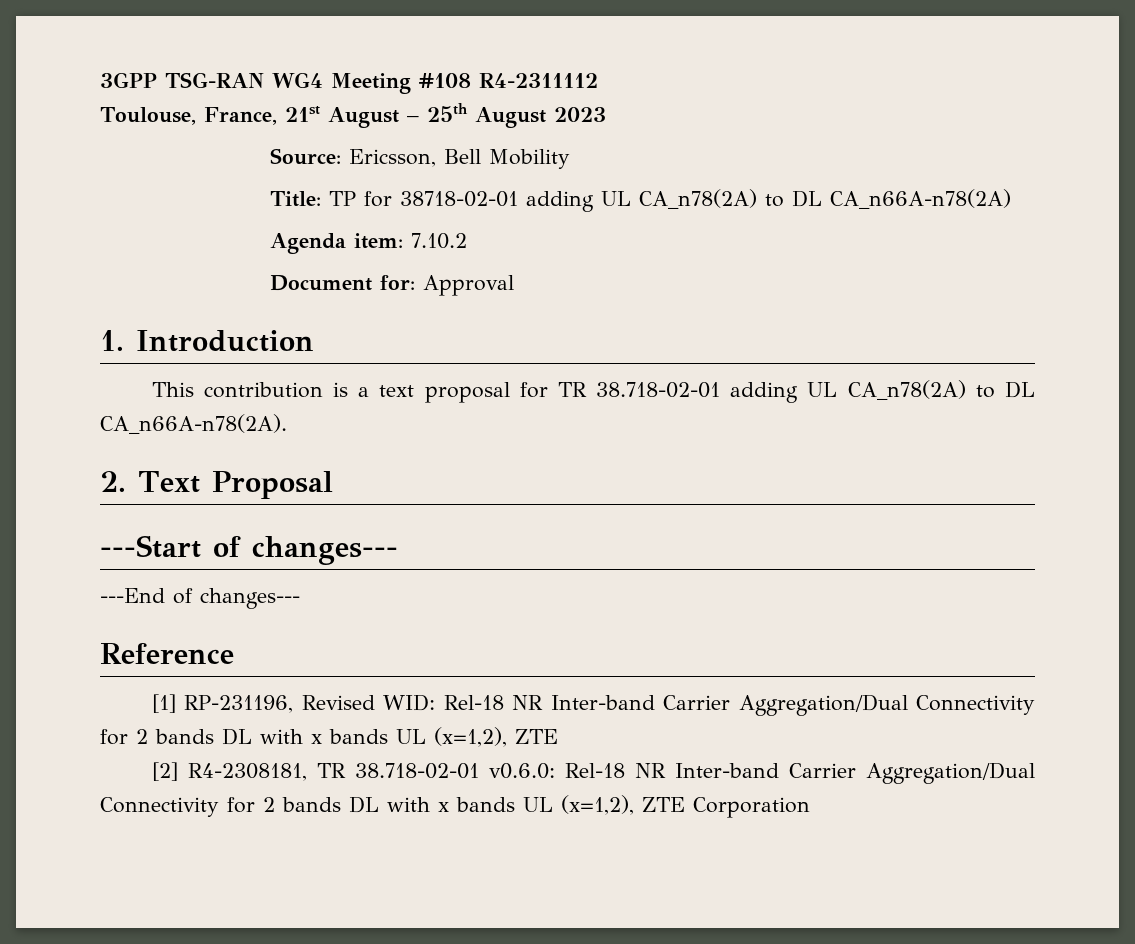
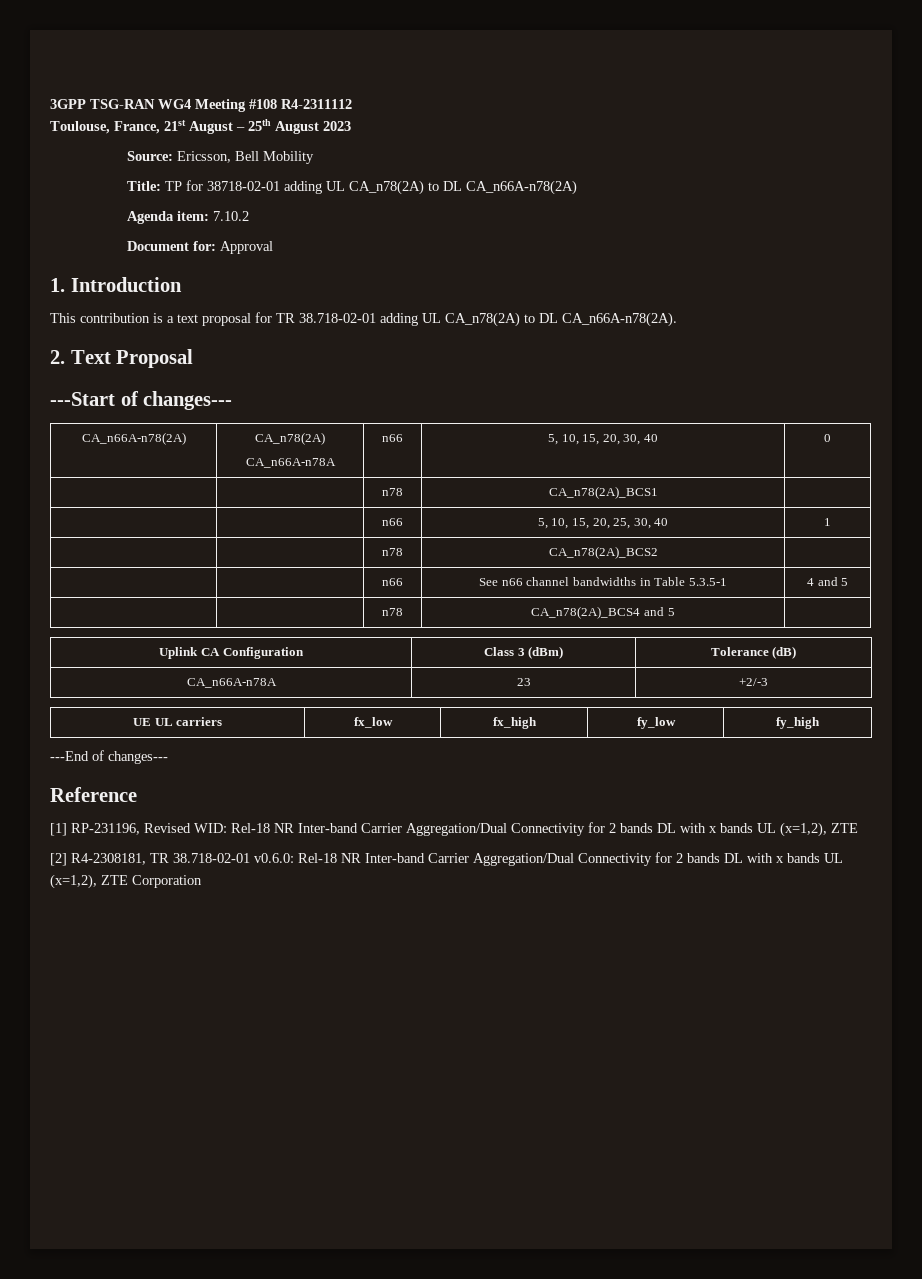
+ CA_n66A-n78(2A) | CA_n78(2A)
+ CA_n66A-n78A | n66 | 5, 10, 15, 20, 30, 40 | 0
+ | | n78 | CA_n78(2A)_BCS1 |
+ | | n66 | 5, 10, 15, 20, 25, 30, 40 | 1
+ | | n78 | CA_n78(2A)_BCS2 |
+ | | n66 | See n66 channel bandwidths in Table 5.3.5-1 | 4 and 5
+ | | n78 | CA_n78(2A)_BCS4 and 5 |
+ Uplink CA Configuration | Class 3 (dBm) | Tolerance (dB)
+ CA_n66A-n78A | 23 | +2/-3
+ UE UL carriers | fx_low | fx_high | fy_low | fy_high

